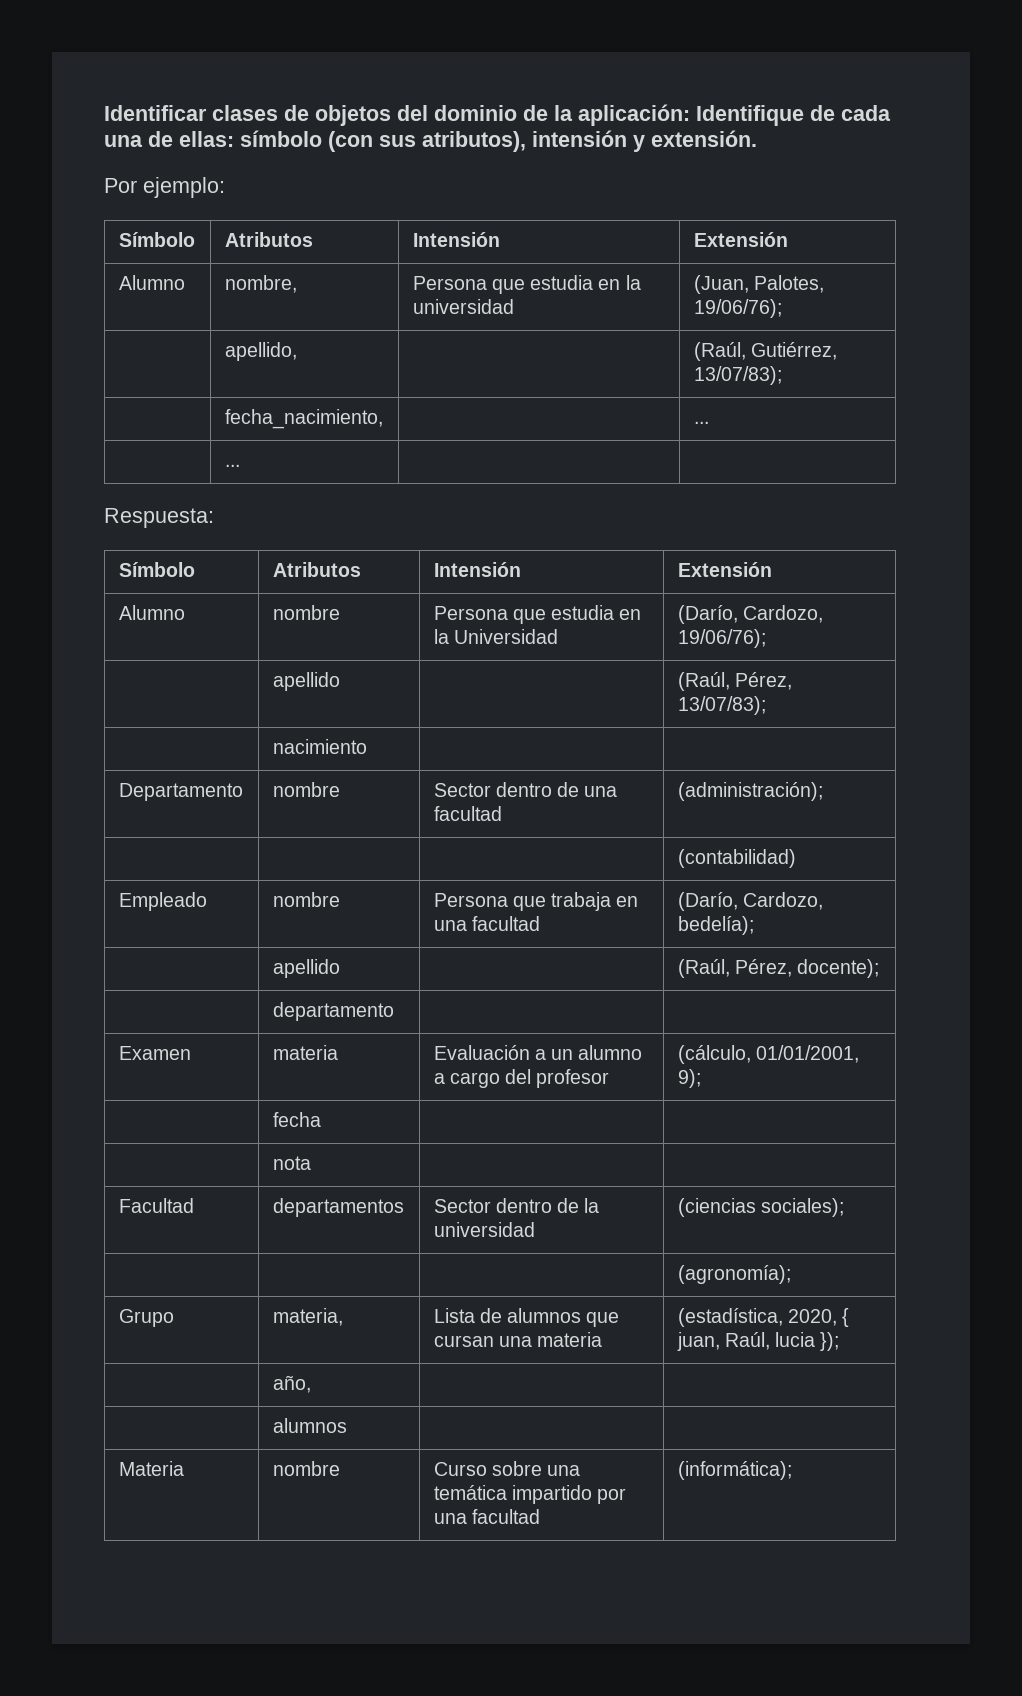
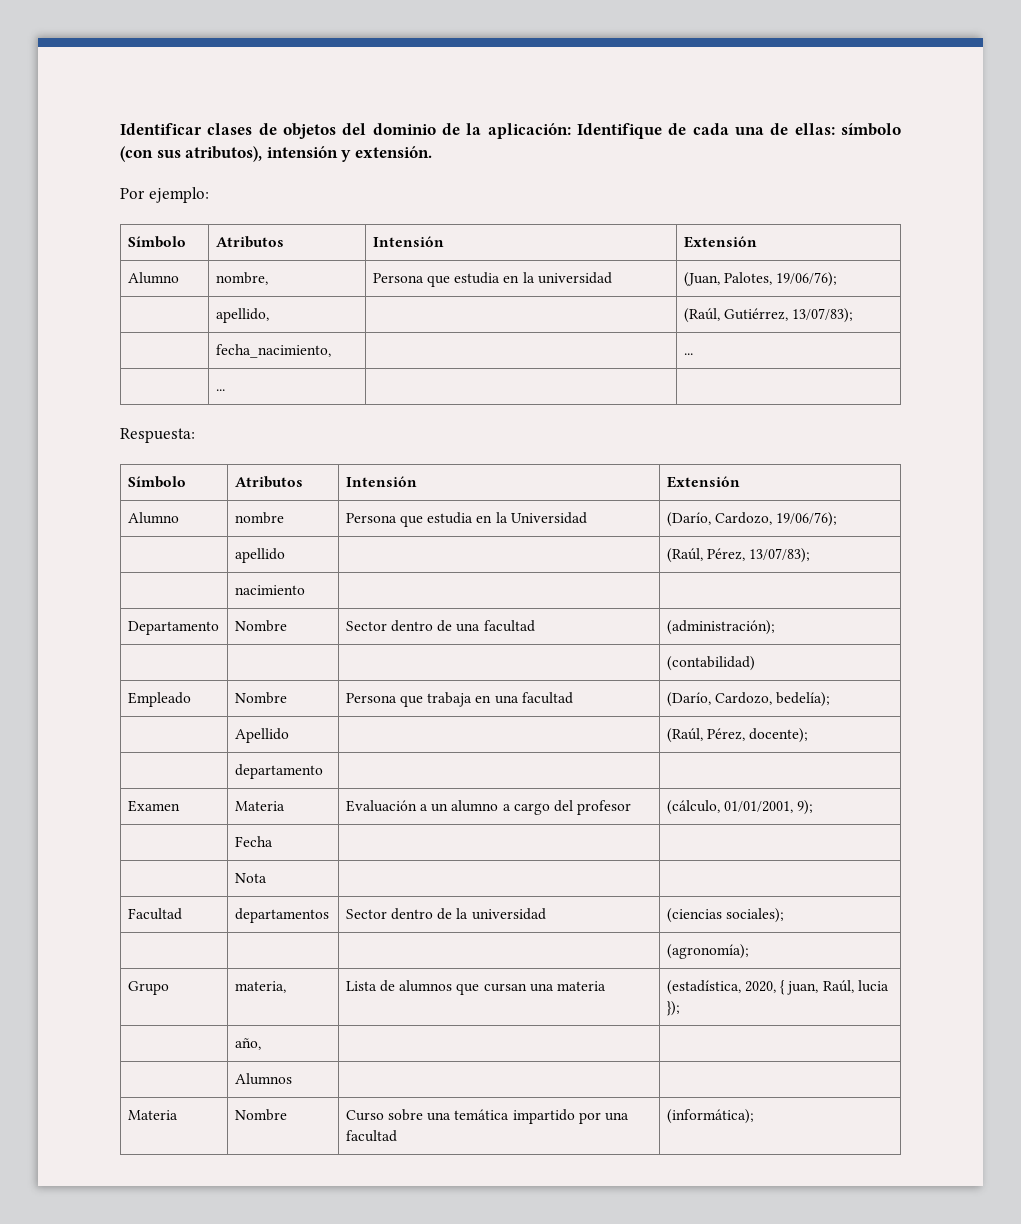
- Departamento | nombre | Sector dentro de una facultad | (administración);
+ Departamento | Nombre | Sector dentro de una facultad | (administración);
- Empleado | nombre | Persona que trabaja en una facultad | (Darío, Cardozo, bedelía);
+ Empleado | Nombre | Persona que trabaja en una facultad | (Darío, Cardozo, bedelía);
- | apellido | | (Raúl, Pérez, docente);
+ | Apellido | | (Raúl, Pérez, docente);
- Examen | materia | Evaluación a un alumno a cargo del profesor | (cálculo, 01/01/2001, 9);
+ Examen | Materia | Evaluación a un alumno a cargo del profesor | (cálculo, 01/01/2001, 9);
- | fecha | |
- | nota | |
+ | Fecha | |
+ | Nota | |
- | alumnos | |
- Materia | nombre | Curso sobre una temática impartido por una facultad | (informática);
+ | Alumnos | |
+ Materia | Nombre | Curso sobre una temática impartido por una facultad | (informática);

